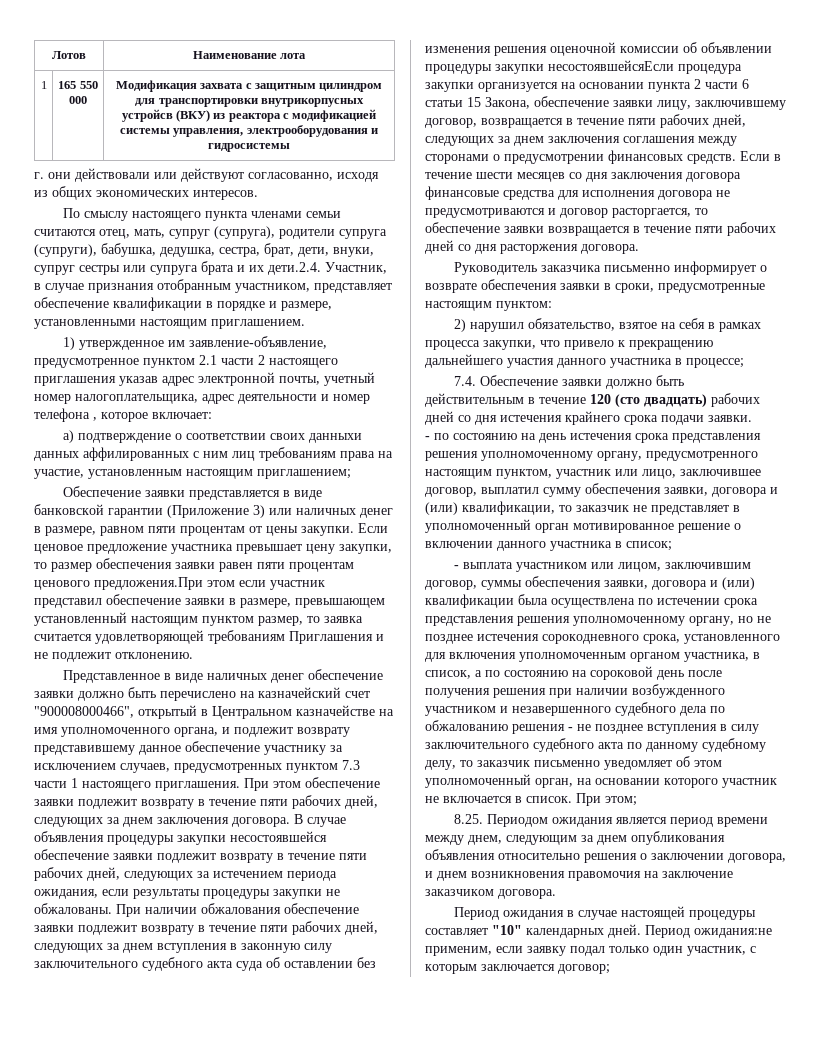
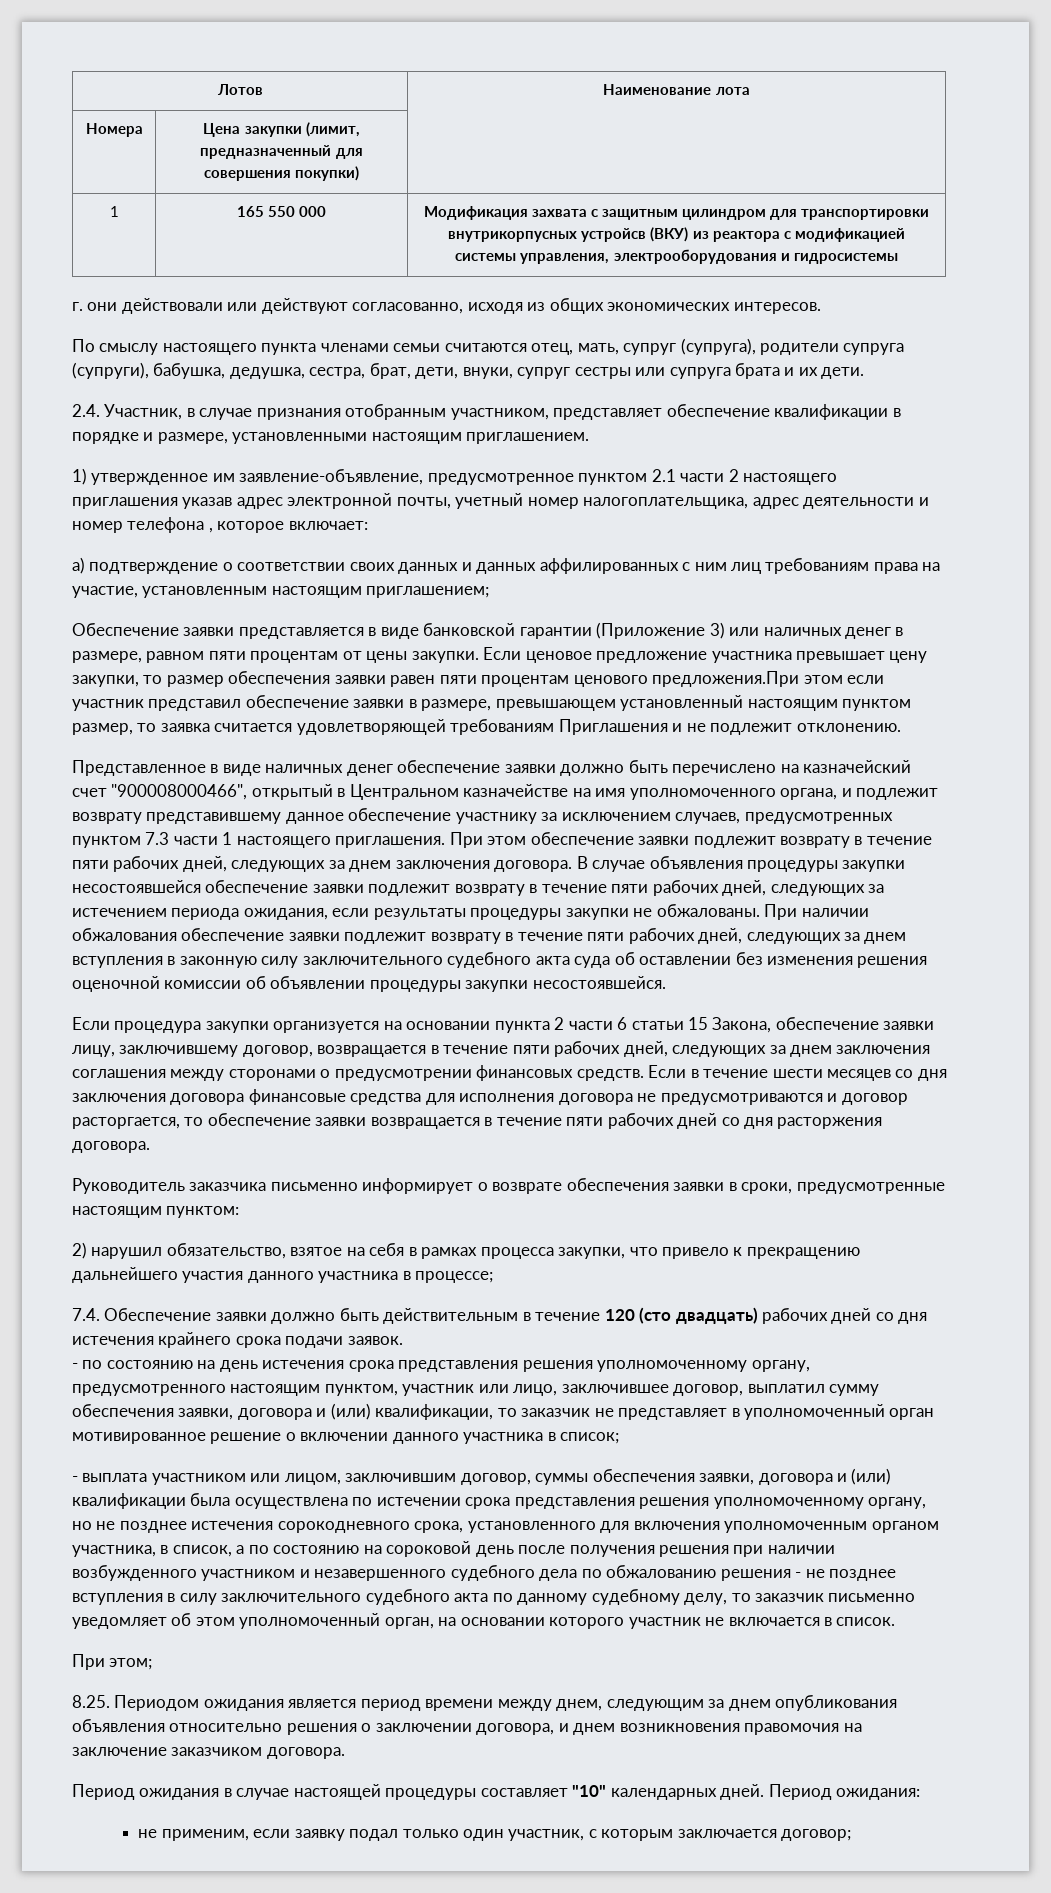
+ Номера | Цена закупки (лимит, предназначенный для совершения покупки) |
- По смыслу настоящего пункта членами семьи считаются отец, мать, супруг (супруга), родители супруга (супруги), бабушка, дедушка, сестра, брат, дети, внуки, супруг сестры или супруга брата и их дети.2.4. Участник, в случае признания отобранным участником, представляет обеспечение квалификации в порядке и размере, установленными настоящим приглашением.
+ По смыслу настоящего пункта членами семьи считаются отец, мать, супруг (супруга), родители супруга (супруги), бабушка, дедушка, сестра, брат, дети, внуки, супруг сестры или супруга брата и их дети.
+ 2.4. Участник, в случае признания отобранным участником, представляет обеспечение квалификации в порядке и размере, установленными настоящим приглашением.
- а) подтверждение о соответствии своих данныхи данных аффилированных с ним лиц требованиям права на участие, установленным настоящим приглашением;
+ а) подтверждение о соответствии своих данных и данных аффилированных с ним лиц требованиям права на участие, установленным настоящим приглашением;
- При наличии обжалования обеспечение заявки подлежит возврату в течение пяти рабочих дней, следующих за днем вступления в законную силу заключительного судебного акта суда об оставлении без изменения решения оценочной комиссии об объявлении процедуры закупки несостоявшейсяЕсли процедура закупки организуется на основании пункта 2 части 6 статьи 15 Закона, обеспечение заявки лицу, заключившему договор, возвращается в течение пяти рабочих дней, следующих за днем заключения соглашения между сторонами о предусмотрении финансовых средств.
+ При наличии обжалования обеспечение заявки подлежит возврату в течение пяти рабочих дней, следующих за днем вступления в законную силу заключительного судебного акта суда об оставлении без изменения решения оценочной комиссии об объявлении процедуры закупки несостоявшейся.
+ Если процедура закупки организуется на основании пункта 2 части 6 статьи 15 Закона, обеспечение заявки лицу, заключившему договор, возвращается в течение пяти рабочих дней, следующих за днем заключения соглашения между сторонами о предусмотрении финансовых средств.
- 7.4. Обеспечение заявки должно быть действительным в течение 120 (сто двадцать) рабочих дней со дня истечения крайнего срока подачи заявки.
+ 7.4. Обеспечение заявки должно быть действительным в течение 120 (сто двадцать) рабочих дней со дня истечения крайнего срока подачи заявок.
- - выплата участником или лицом, заключившим договор, суммы обеспечения заявки, договора и (или) квалификации была осуществлена по истечении срока представления решения уполномоченному органу, но не позднее истечения сорокодневного срока, установленного для включения уполномоченным органом участника, в список, а по состоянию на сороковой день после получения решения при наличии возбужденного участником и незавершенного судебного дела по обжалованию решения - не позднее вступления в силу заключительного судебного акта по данному судебному делу, то заказчик письменно уведомляет об этом уполномоченный орган, на основании которого участник не включается в список. При этом;
+ - выплата участником или лицом, заключившим договор, суммы обеспечения заявки, договора и (или) квалификации была осуществлена по истечении срока представления решения уполномоченному органу, но не позднее истечения сорокодневного срока, установленного для включения уполномоченным органом участника, в список, а по состоянию на сороковой день после получения решения при наличии возбужденного участником и незавершенного судебного дела по обжалованию решения - не позднее вступления в силу заключительного судебного акта по данному судебному делу, то заказчик письменно уведомляет об этом уполномоченный орган, на основании которого участник не включается в список.
+ При этом;
- Период ожидания:не применим, если заявку подал только один участник, с которым заключается договор;
+ Период ожидания:
+ не применим, если заявку подал только один участник, с которым заключается договор;

